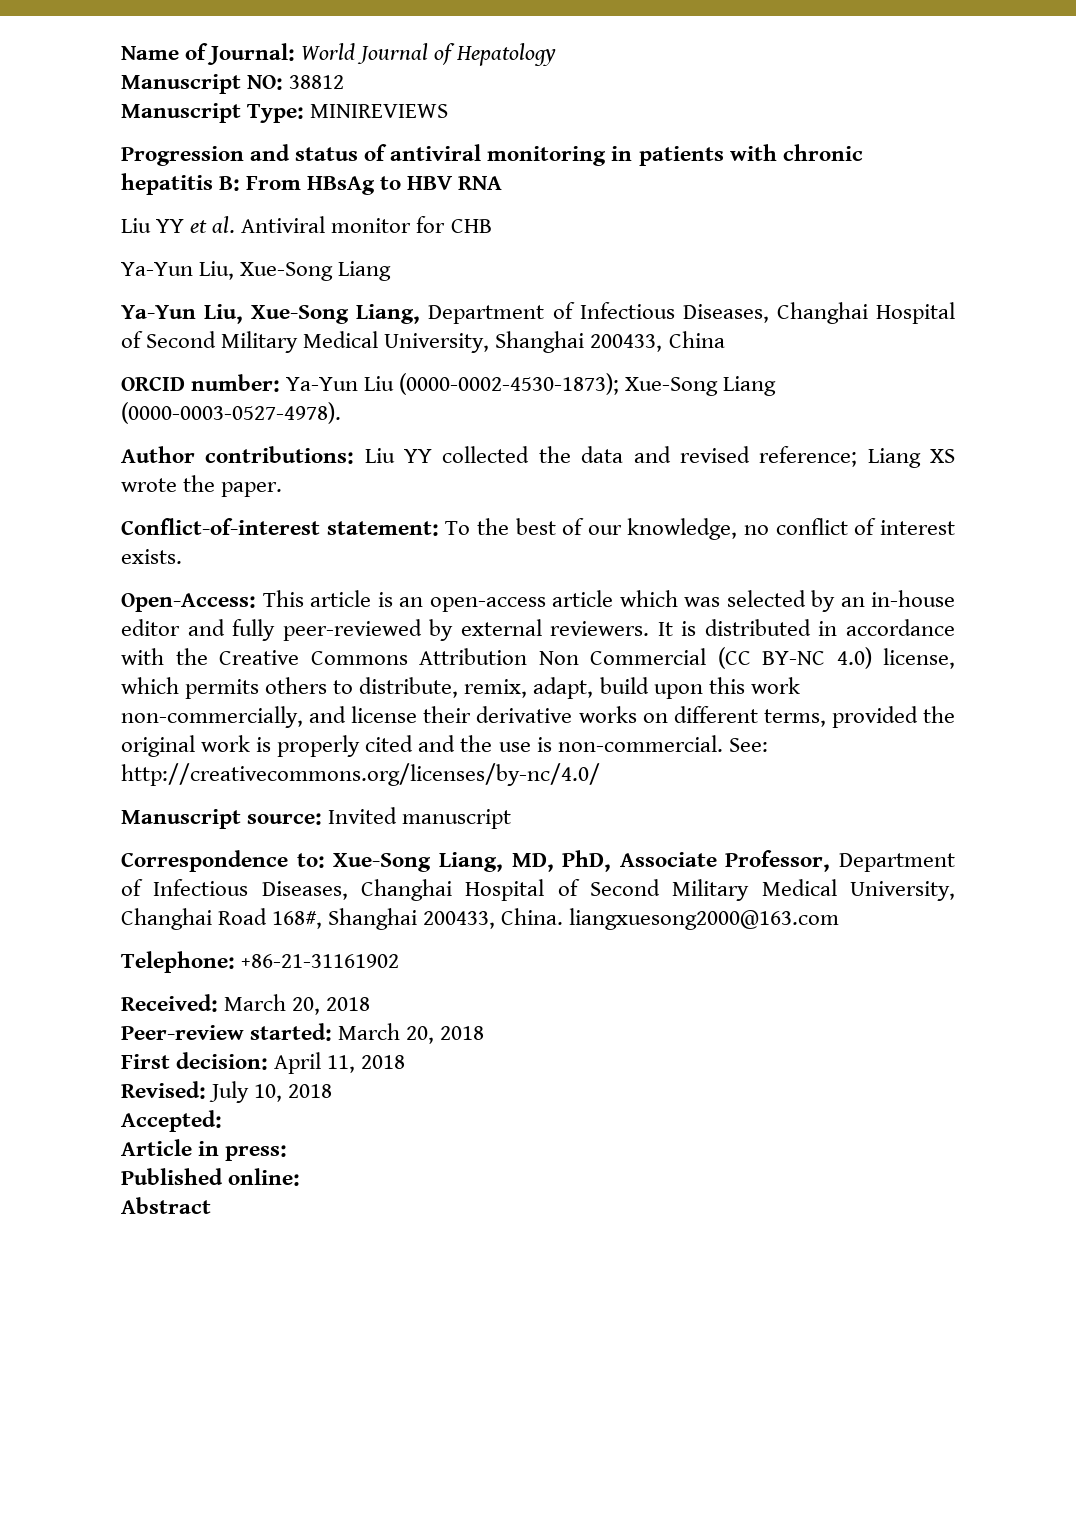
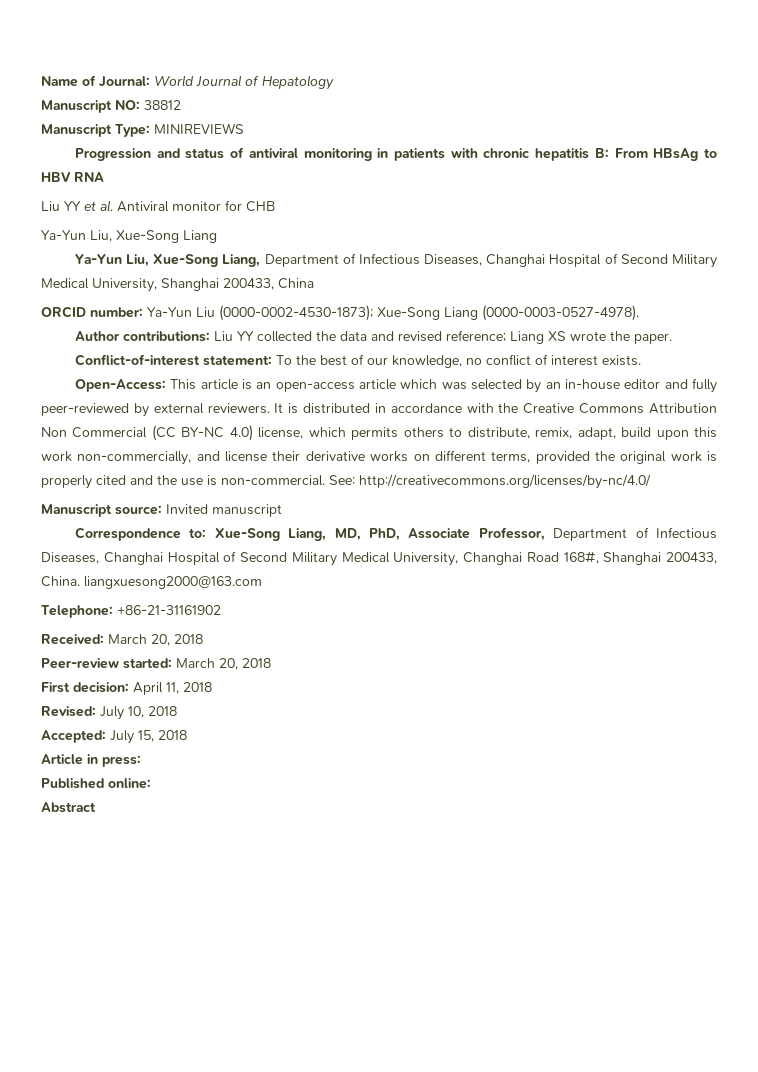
- Accepted:
+ Accepted: July 15, 2018

